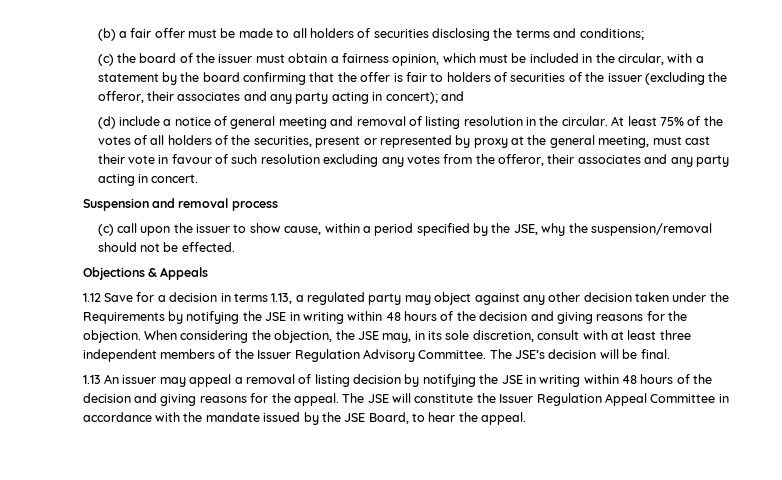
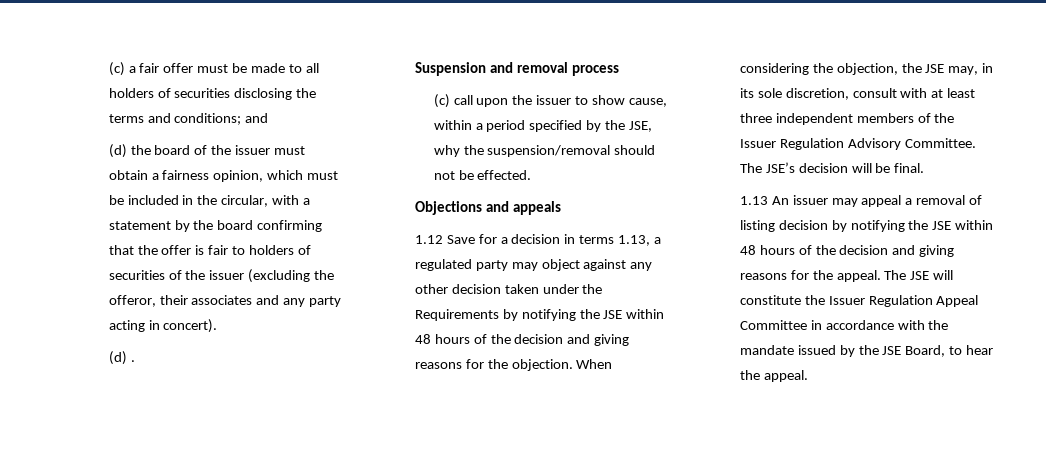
- (b) a fair offer must be made to all holders of securities disclosing the terms and conditions;
- (c) the board of the issuer must obtain a fairness opinion, which must be included in the circular, with a statement by the board confirming that the offer is fair to holders of securities of the issuer (excluding the offeror, their associates and any party acting in concert); and
- (d) include a notice of general meeting and removal of listing resolution in the circular. At least 75% of the votes of all holders of the securities, present or represented by proxy at the general meeting, must cast their vote in favour of such resolution excluding any votes from the offeror, their associates and any party acting in concert.
+ (c) a fair offer must be made to all holders of securities disclosing the terms and conditions; and
+ (d) the board of the issuer must obtain a fairness opinion, which must be included in the circular, with a statement by the board confirming that the offer is fair to holders of securities of the issuer (excluding the offeror, their associates and any party acting in concert).
+ (d) .
- Objections & Appeals
+ Objections and appeals
- 1.12 Save for a decision in terms 1.13, a regulated party may object against any other decision taken under the Requirements by notifying the JSE in writing within 48 hours of the decision and giving reasons for the objection.
+ 1.12 Save for a decision in terms 1.13, a regulated party may object against any other decision taken under the Requirements by notifying the JSE within 48 hours of the decision and giving reasons for the objection.
- 1.13 An issuer may appeal a removal of listing decision by notifying the JSE in writing within 48 hours of the decision and giving reasons for the appeal.
+ 1.13 An issuer may appeal a removal of listing decision by notifying the JSE within 48 hours of the decision and giving reasons for the appeal.

